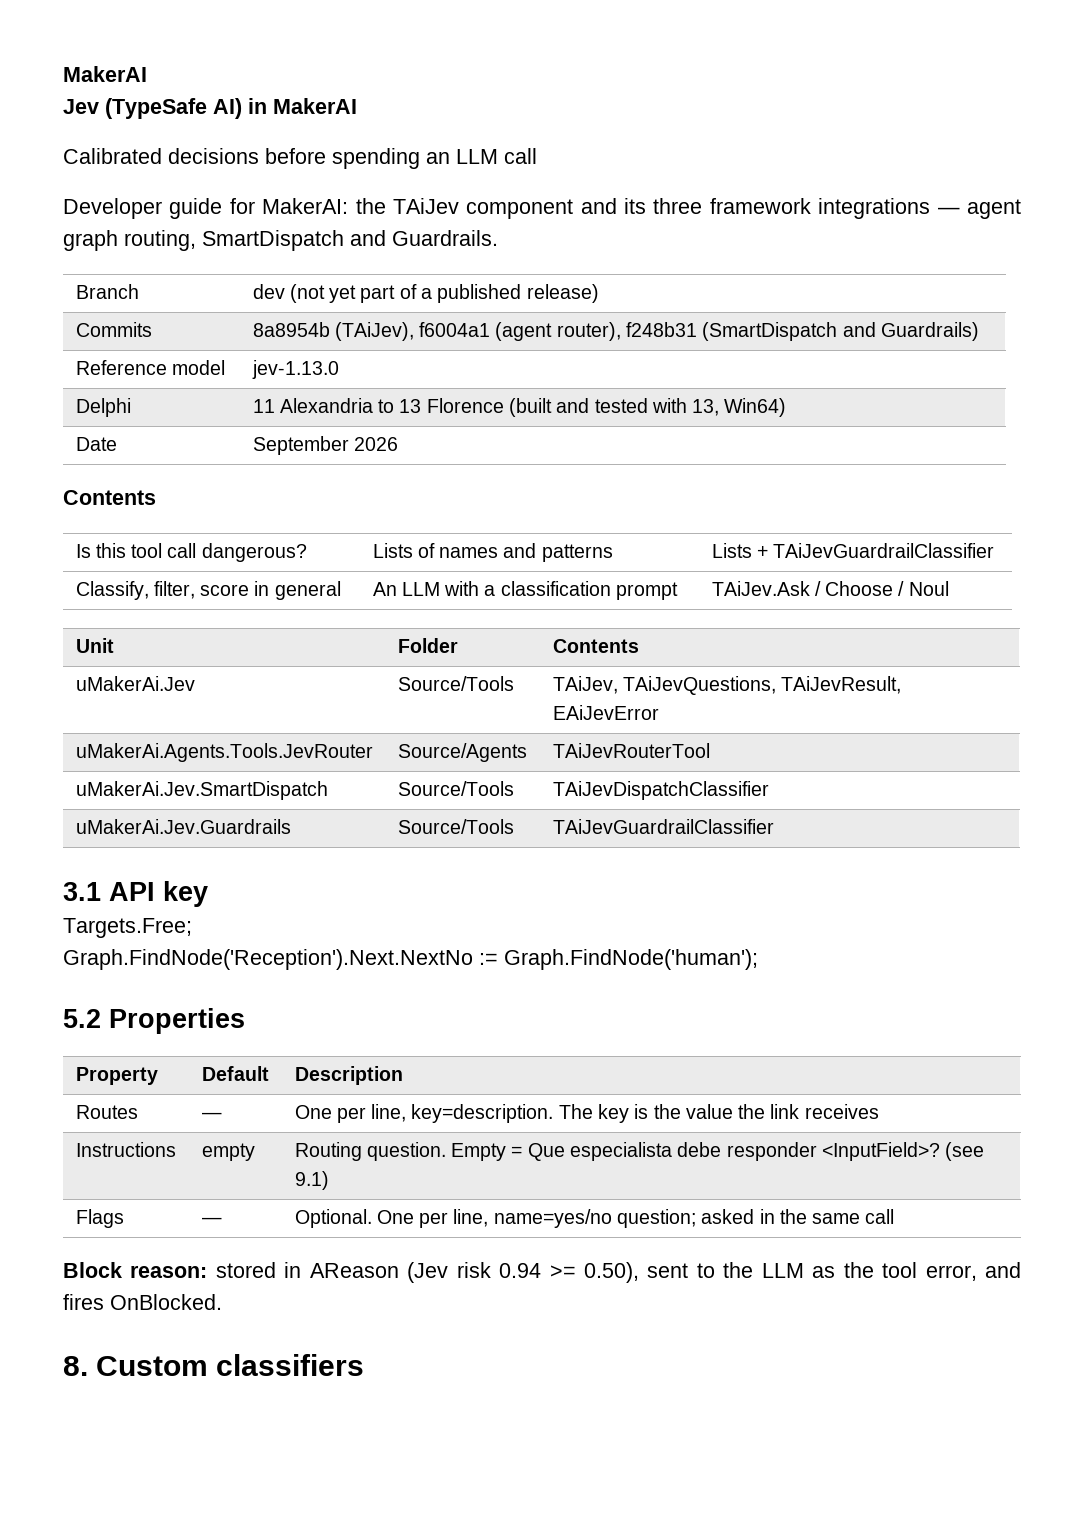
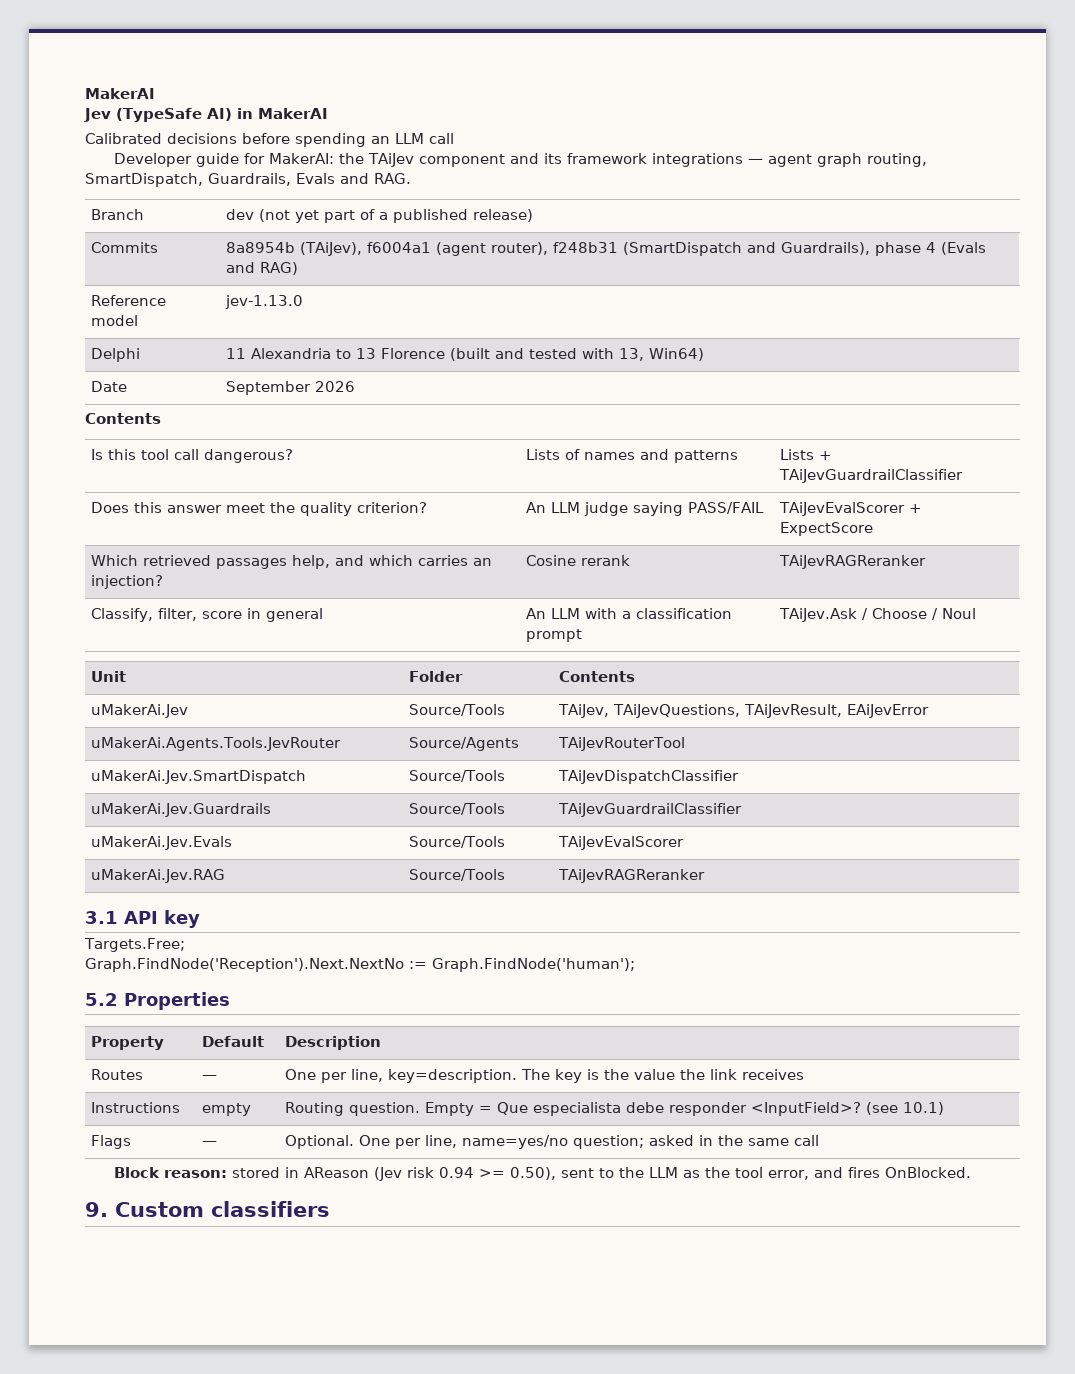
- Developer guide for MakerAI: the TAiJev component and its three framework integrations — agent graph routing, SmartDispatch and Guardrails.
+ Developer guide for MakerAI: the TAiJev component and its framework integrations — agent graph routing, SmartDispatch, Guardrails, Evals and RAG.
- Commits | 8a8954b (TAiJev), f6004a1 (agent router), f248b31 (SmartDispatch and Guardrails)
+ Commits | 8a8954b (TAiJev), f6004a1 (agent router), f248b31 (SmartDispatch and Guardrails), phase 4 (Evals and RAG)
+ Does this answer meet the quality criterion? | An LLM judge saying PASS/FAIL | TAiJevEvalScorer + ExpectScore
+ Which retrieved passages help, and which carries an injection? | Cosine rerank | TAiJevRAGReranker
+ uMakerAi.Jev.Evals | Source/Tools | TAiJevEvalScorer
+ uMakerAi.Jev.RAG | Source/Tools | TAiJevRAGReranker
- Instructions | empty | Routing question. Empty = Que especialista debe responder <InputField>? (see 9.1)
+ Instructions | empty | Routing question. Empty = Que especialista debe responder <InputField>? (see 10.1)
- 8. Custom classifiers
+ 9. Custom classifiers

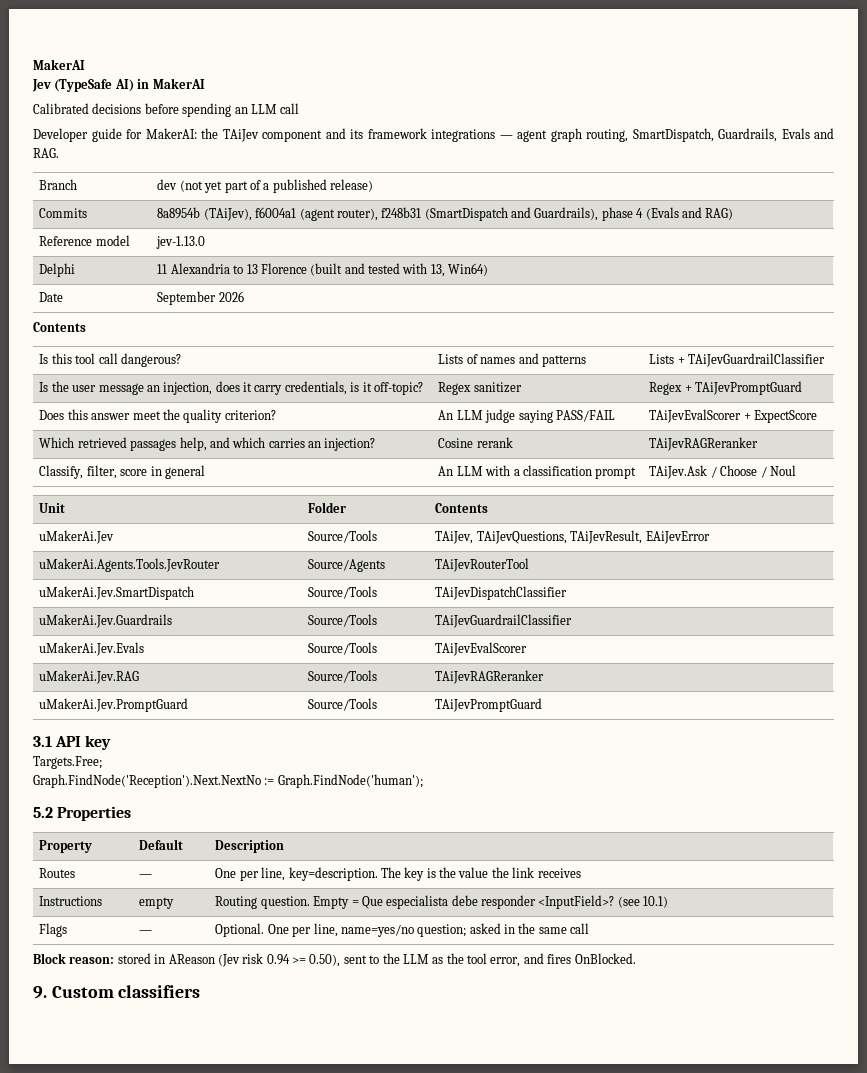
+ Is the user message an injection, does it carry credentials, is it off-topic? | Regex sanitizer | Regex + TAiJevPromptGuard
+ uMakerAi.Jev.PromptGuard | Source/Tools | TAiJevPromptGuard

